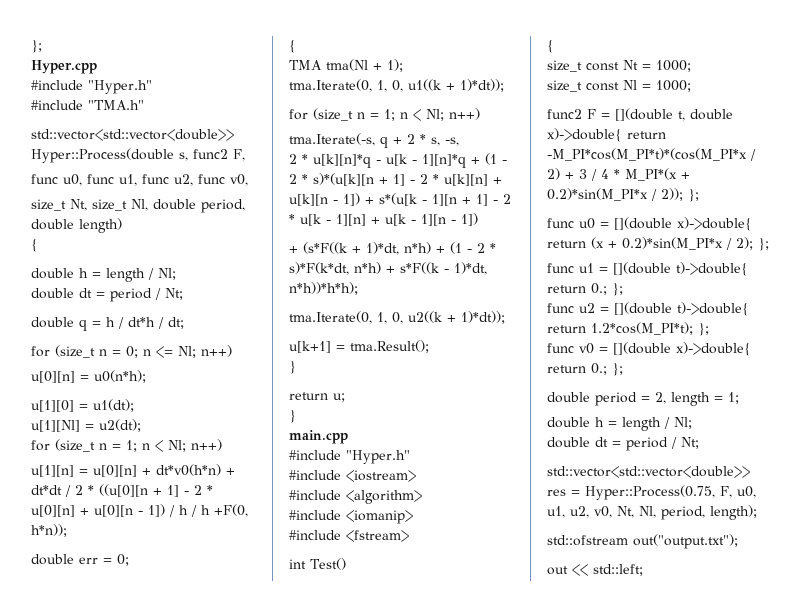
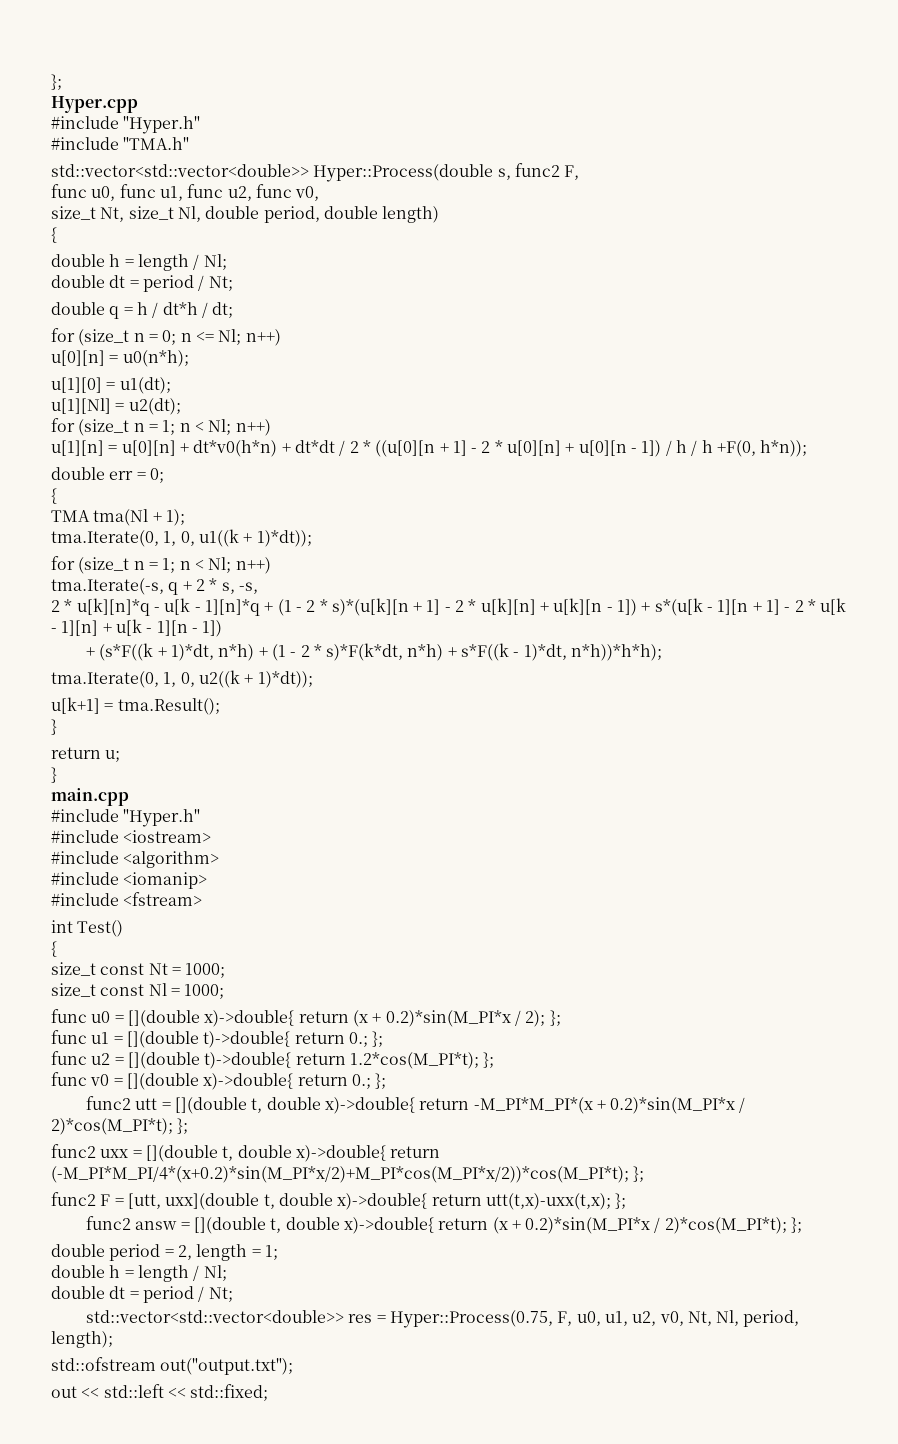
- func2 F = [](double t, double x)->double{ return -M_PI*cos(M_PI*t)*(cos(M_PI*x / 2) + 3 / 4 * M_PI*(x + 0.2)*sin(M_PI*x / 2)); };
+ func2 utt = [](double t, double x)->double{ return -M_PI*M_PI*(x + 0.2)*sin(M_PI*x / 2)*cos(M_PI*t); };
+ func2 uxx = [](double t, double x)->double{ return (-M_PI*M_PI/4*(x+0.2)*sin(M_PI*x/2)+M_PI*cos(M_PI*x/2))*cos(M_PI*t); };
+ func2 F = [utt, uxx](double t, double x)->double{ return utt(t,x)-uxx(t,x); };
+ func2 answ = [](double t, double x)->double{ return (x + 0.2)*sin(M_PI*x / 2)*cos(M_PI*t); };
- out << std::left;
+ out << std::left << std::fixed;

